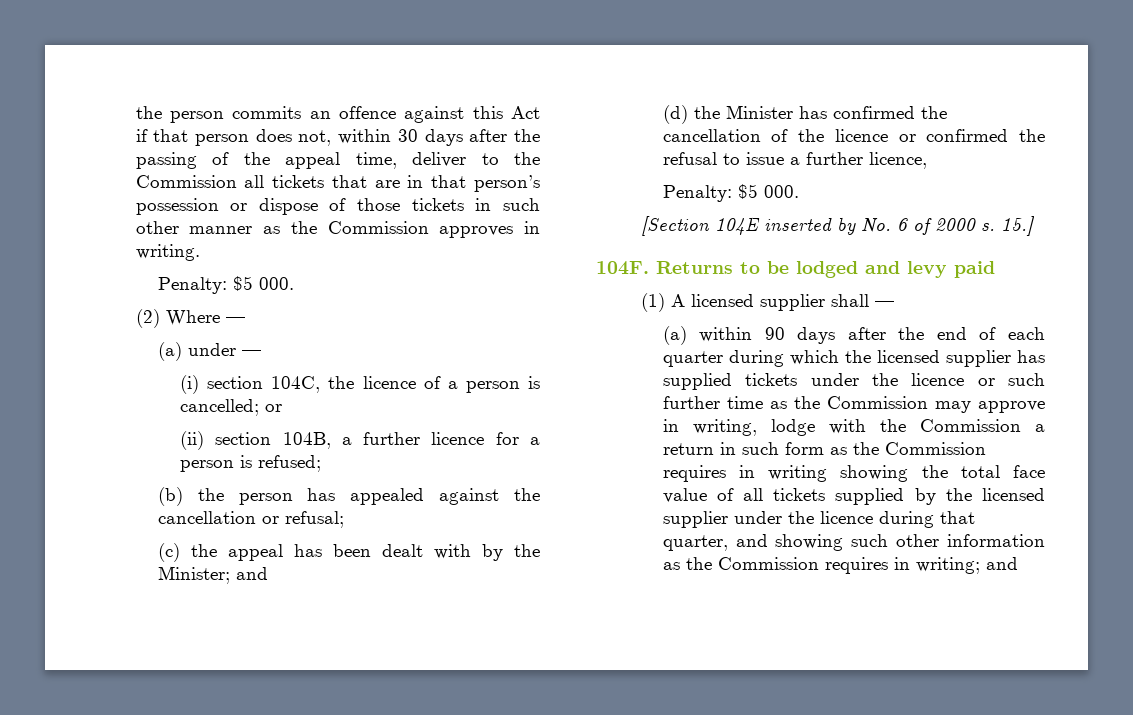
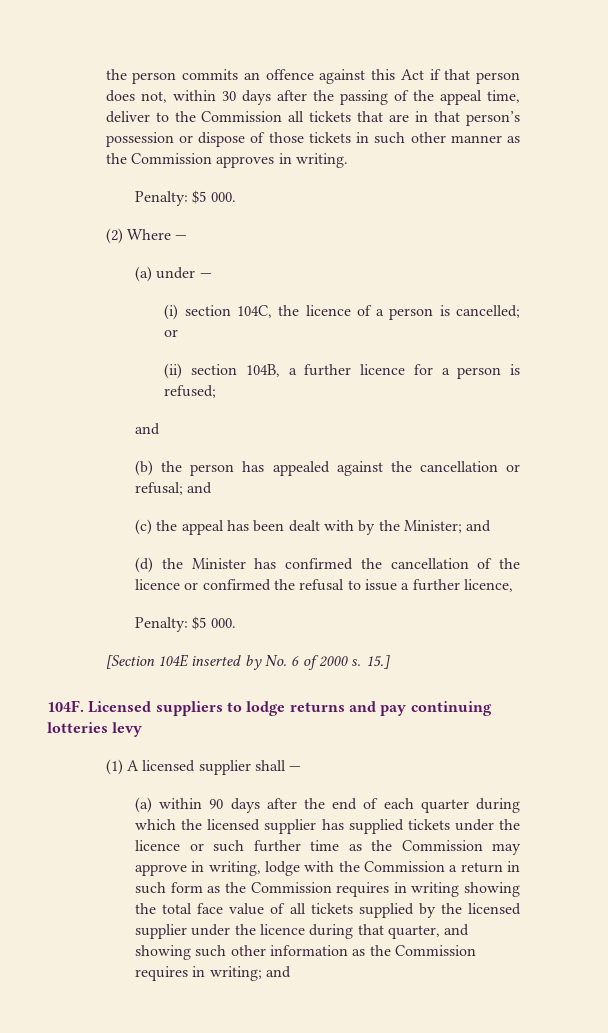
  (ii) section 104B, a further licence for a person is refused;
+ and
- (b) the person has appealed against the cancellation or refusal;
+ (b) the person has appealed against the cancellation or refusal; and
- Returns to be lodged and levy paid
+ Licensed suppliers to lodge returns and pay continuing lotteries levy

